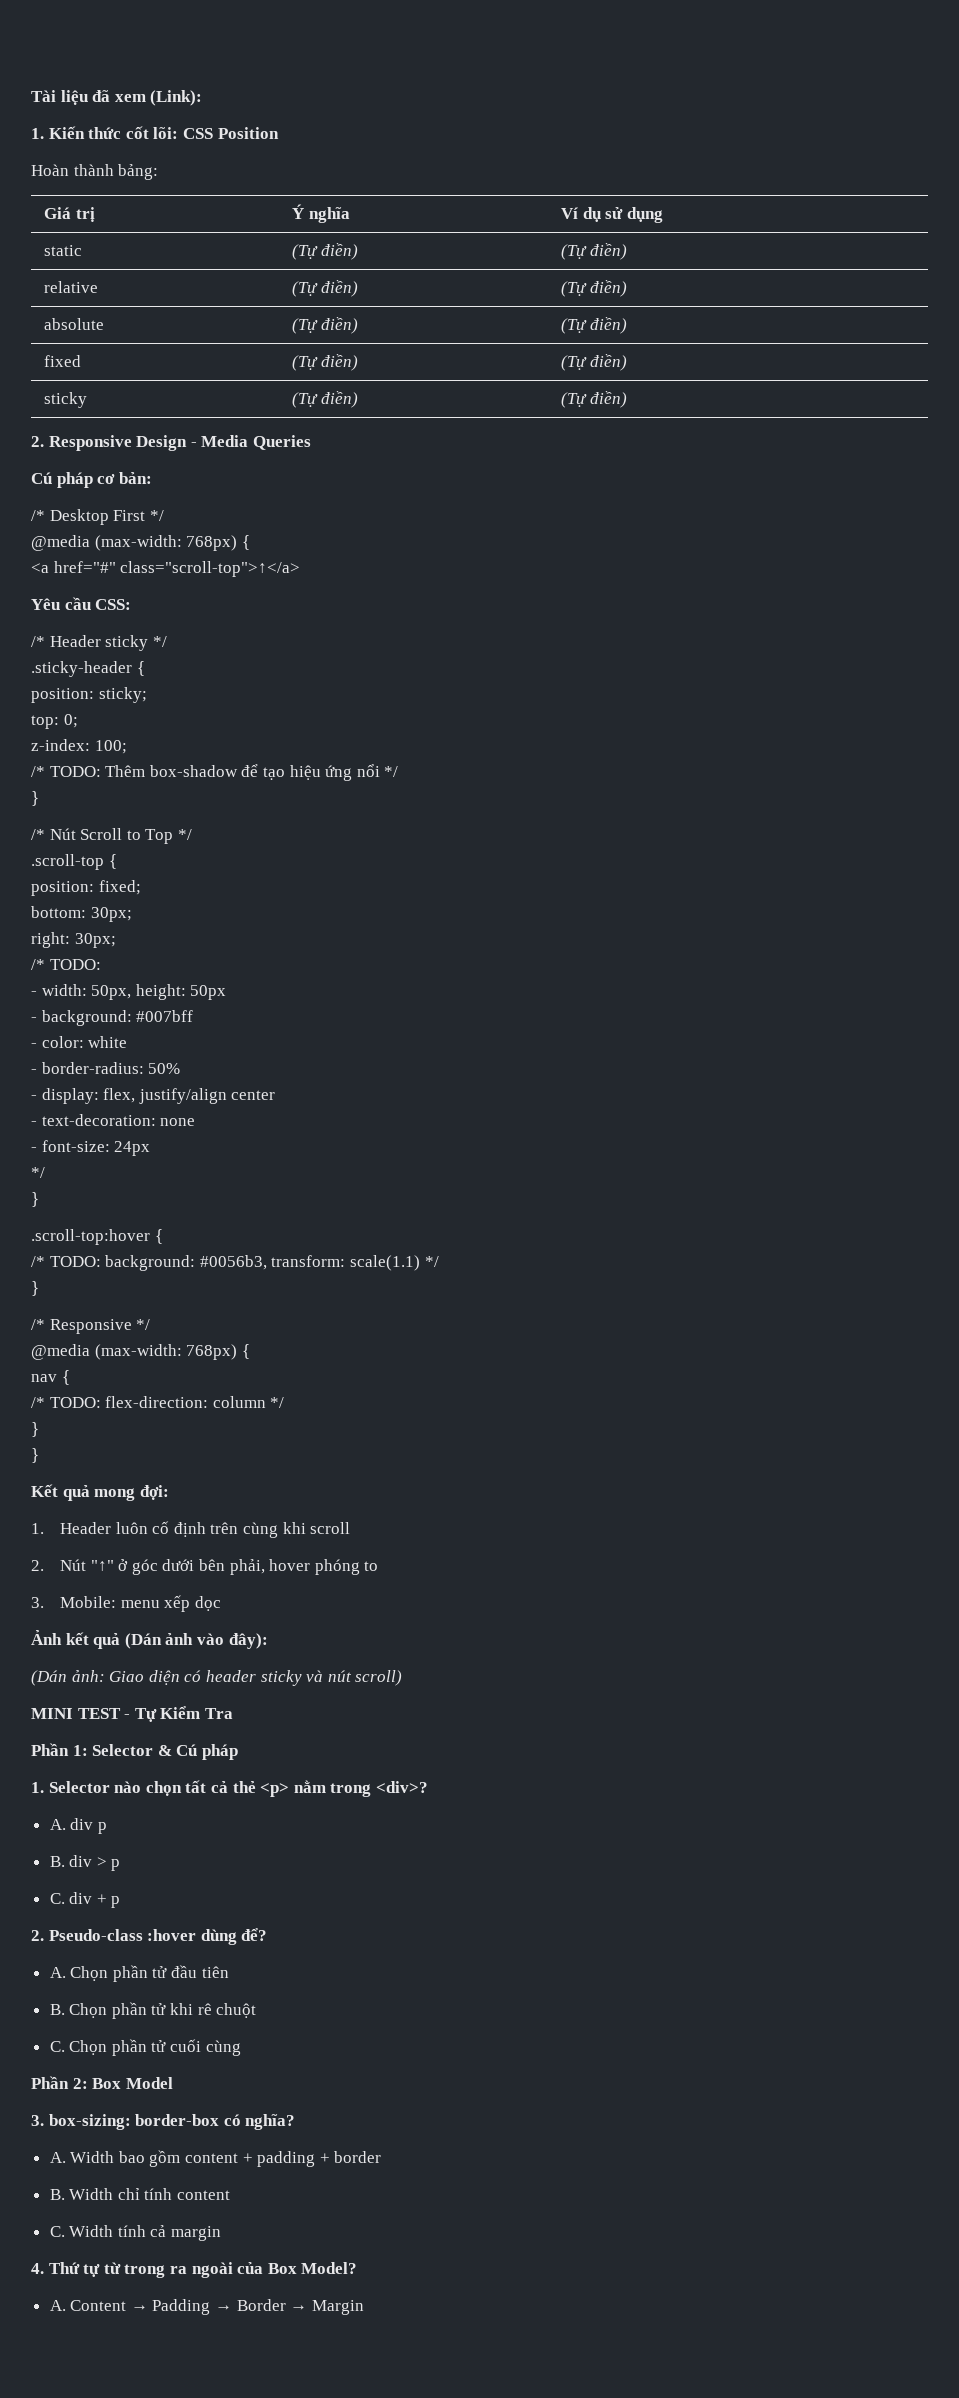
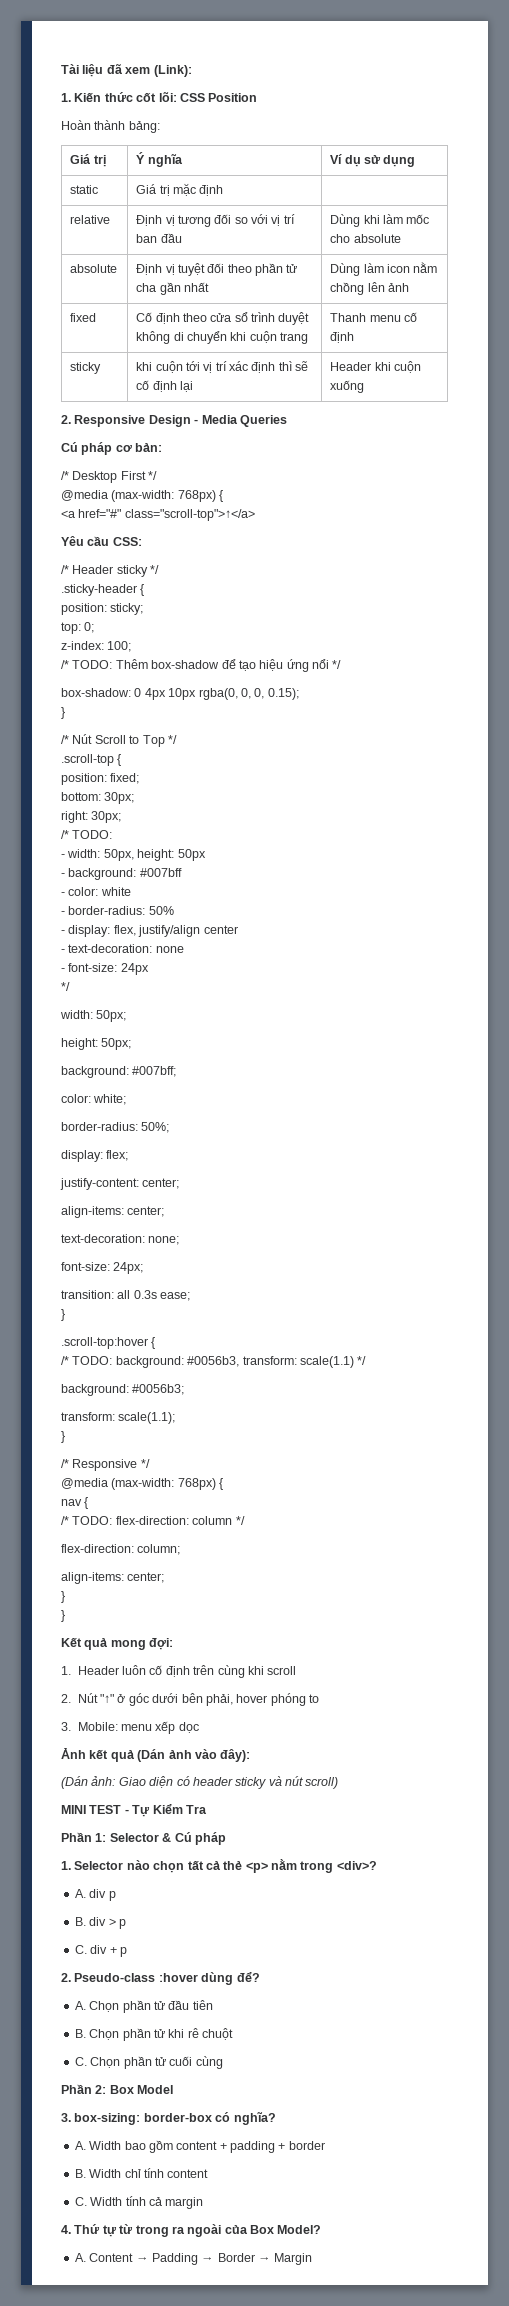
- static | (Tự điền) | (Tự điền)
- relative | (Tự điền) | (Tự điền)
- absolute | (Tự điền) | (Tự điền)
- fixed | (Tự điền) | (Tự điền)
- sticky | (Tự điền) | (Tự điền)
+ static | Giá trị mặc định |
+ relative | Định vị tương đối so với vị trí ban đầu | Dùng khi làm mốc cho absolute
+ absolute | Định vị tuyệt đối theo phần tử cha gần nhất | Dùng làm icon nằm chồng lên ảnh
+ fixed | Cố định theo cửa sổ trình duyệt không di chuyển khi cuộn trang | Thanh menu cố định
+ sticky | khi cuộn tới vị trí xác định thì sẽ cố định lại | Header khi cuộn xuống
+ box-shadow: 0 4px 10px rgba(0, 0, 0, 0.15);
+ width: 50px;
+ height: 50px;
+ background: #007bff;
+ color: white;
+ border-radius: 50%;
+ display: flex;
+ justify-content: center;
+ align-items: center;
+ text-decoration: none;
+ font-size: 24px;
+ transition: all 0.3s ease;
+ background: #0056b3;
+ transform: scale(1.1);
+ flex-direction: column;
+ align-items: center;

